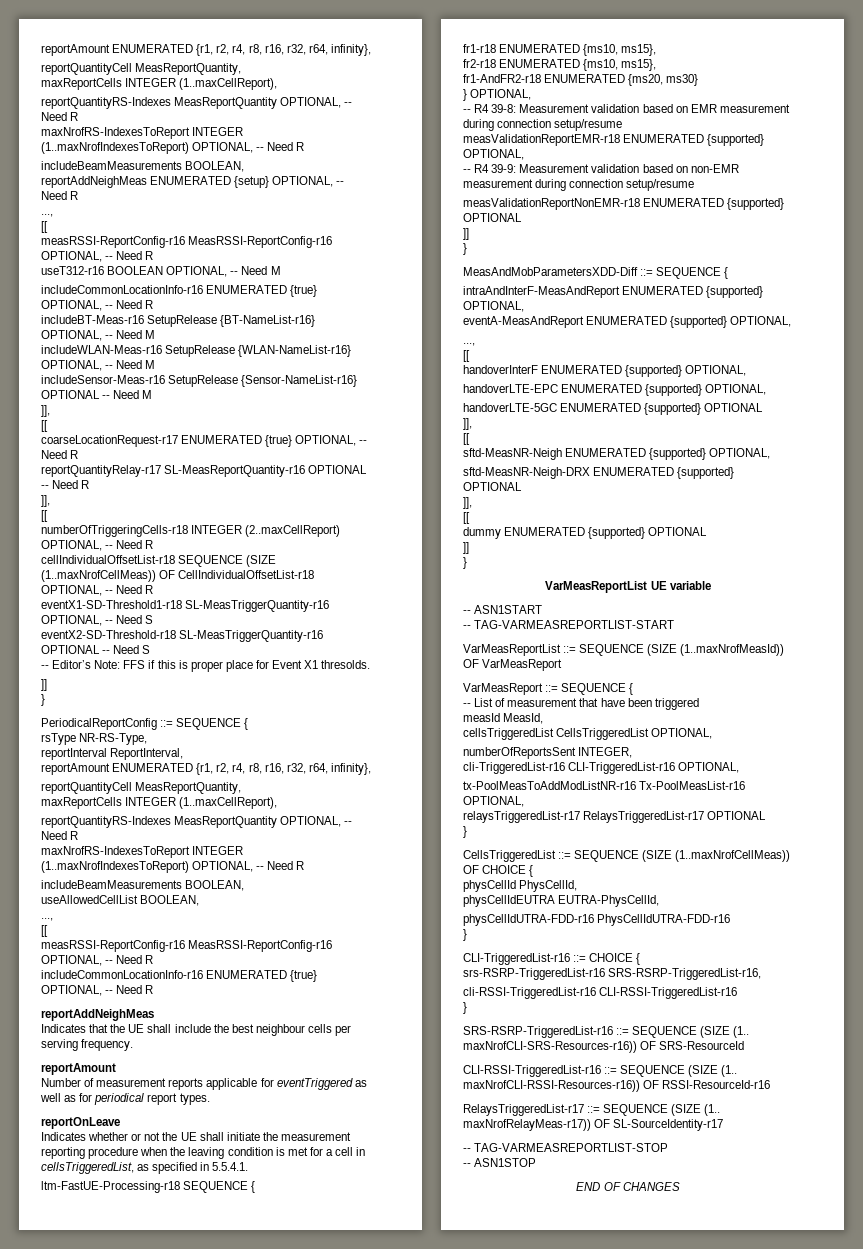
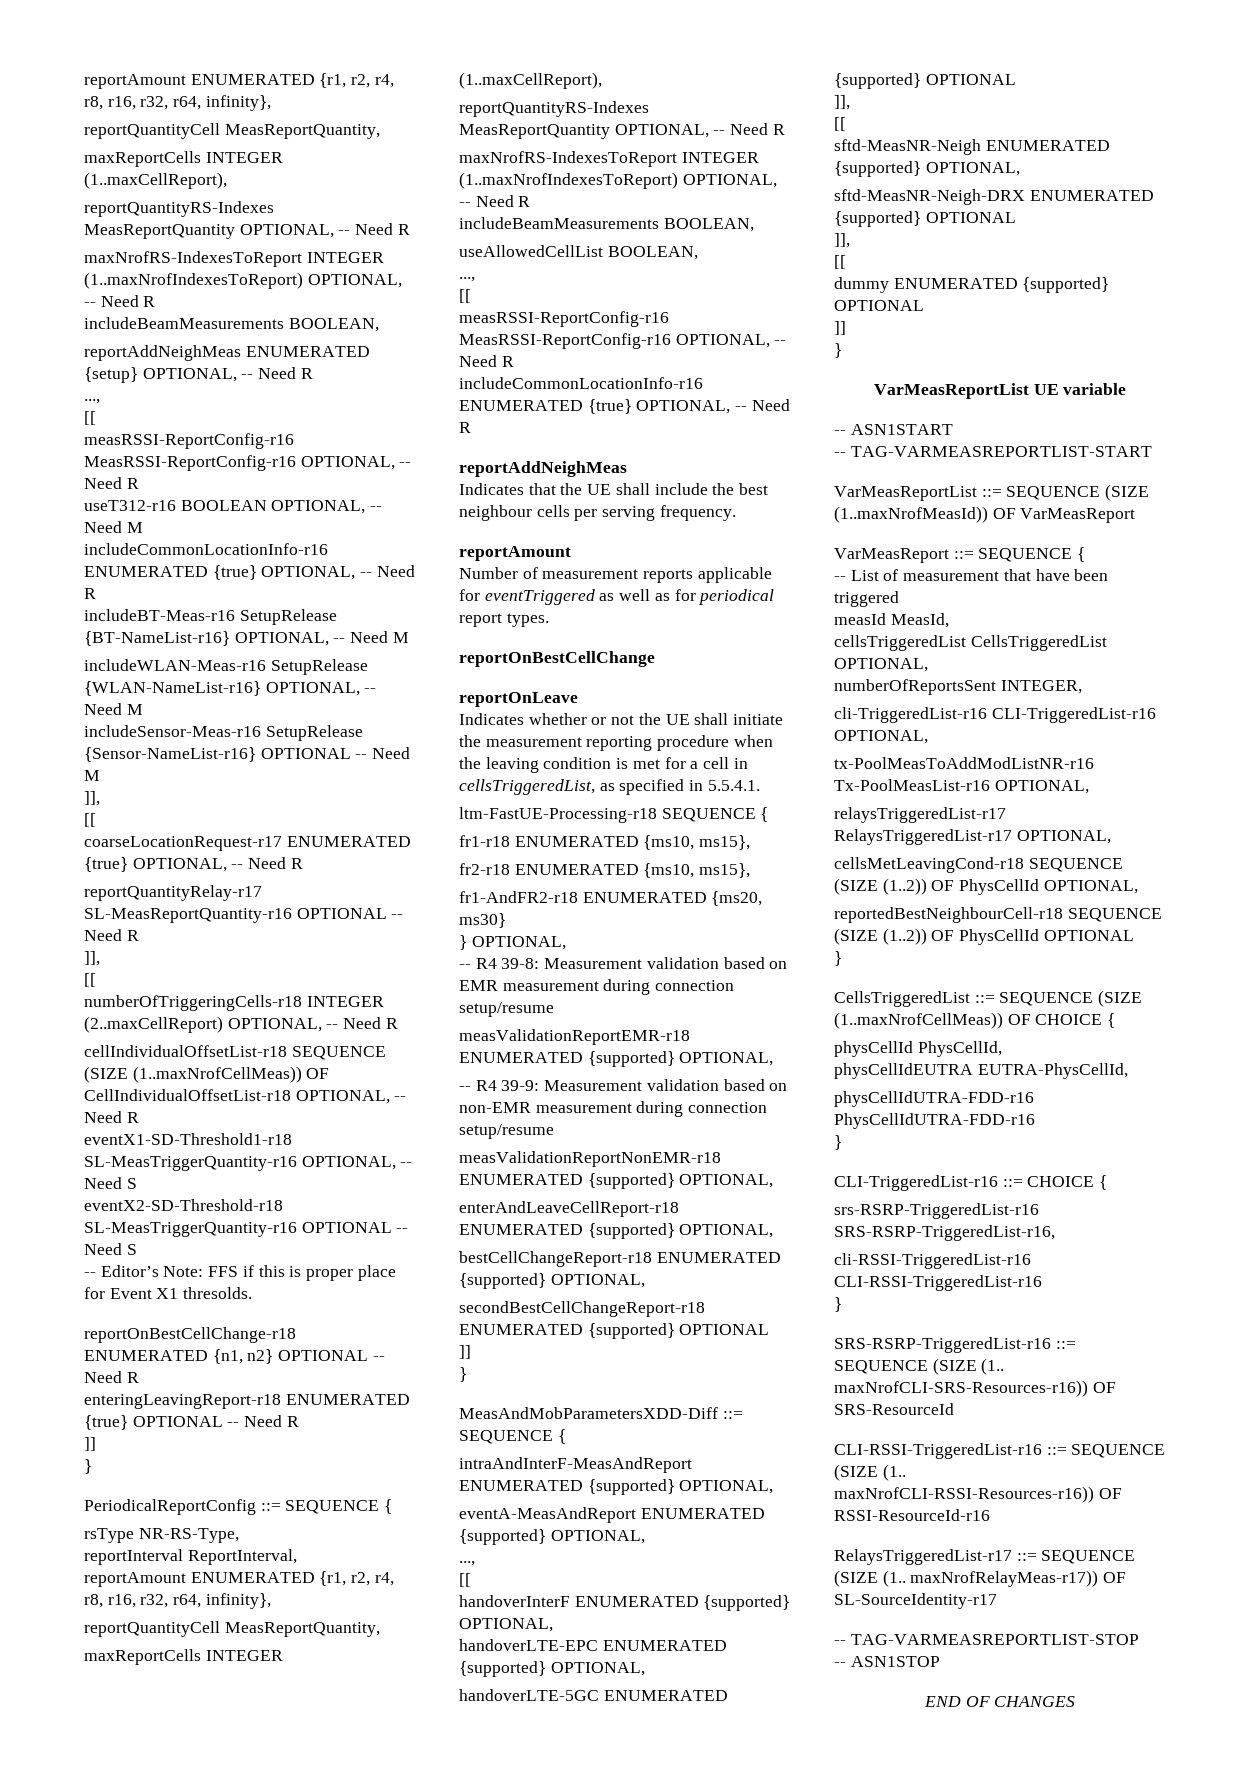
+ reportOnBestCellChange-r18 ENUMERATED {n1, n2} OPTIONAL -- Need R
+ enteringLeavingReport-r18 ENUMERATED {true} OPTIONAL -- Need R
+ reportOnBestCellChange
- measValidationReportNonEMR-r18 ENUMERATED {supported} OPTIONAL
+ measValidationReportNonEMR-r18 ENUMERATED {supported} OPTIONAL,
+ enterAndLeaveCellReport-r18 ENUMERATED {supported} OPTIONAL,
+ bestCellChangeReport-r18 ENUMERATED {supported} OPTIONAL,
+ secondBestCellChangeReport-r18 ENUMERATED {supported} OPTIONAL
- relaysTriggeredList-r17 RelaysTriggeredList-r17 OPTIONAL
+ relaysTriggeredList-r17 RelaysTriggeredList-r17 OPTIONAL,
+ cellsMetLeavingCond-r18 SEQUENCE (SIZE (1..2)) OF PhysCellId OPTIONAL,
+ reportedBestNeighbourCell-r18 SEQUENCE (SIZE (1..2)) OF PhysCellId OPTIONAL

